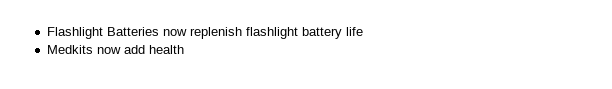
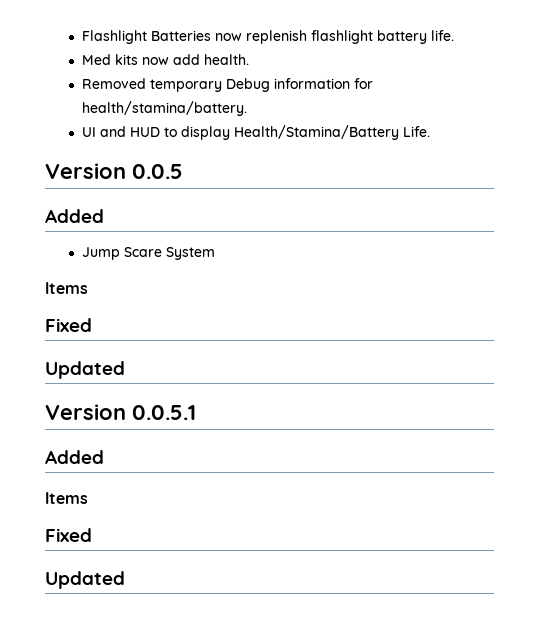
- Flashlight Batteries now replenish flashlight battery life
- Medkits now add health
+ Flashlight Batteries now replenish flashlight battery life.
+ Med kits now add health.
+ Removed temporary Debug information for health/stamina/battery.
+ UI and HUD to display Health/Stamina/Battery Life.
+ Version 0.0.5
+ Added
+ Jump Scare System
+ Items
+ Fixed
+ Updated
+ Version 0.0.5.1
+ Added
+ Items
+ Fixed
+ Updated

